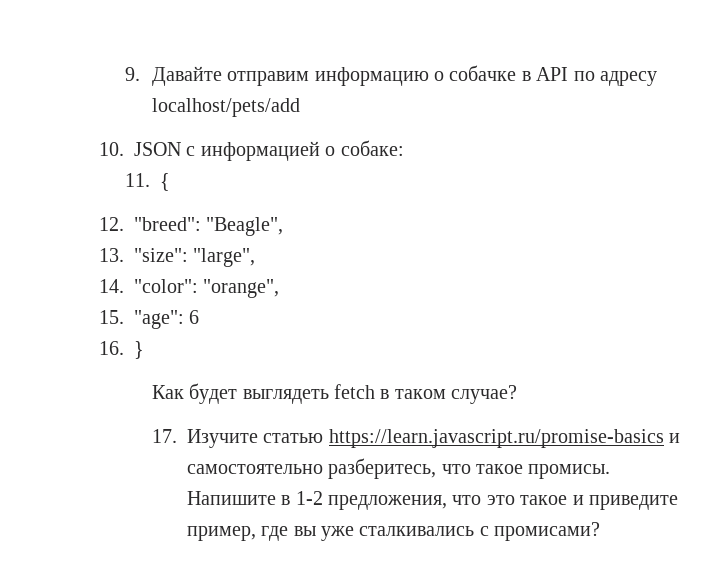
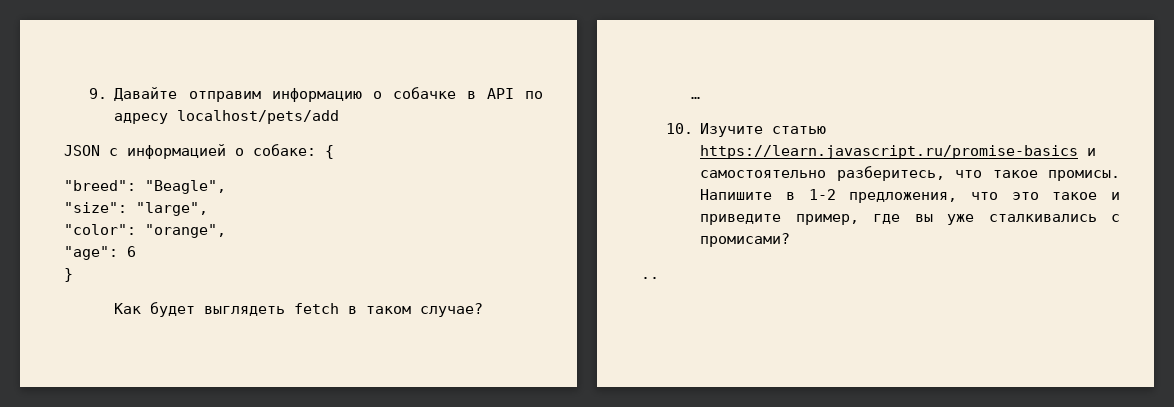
- 10. JSON с информацией о собаке:
- 11. {
+ JSON с информацией о собаке: {
- 12. "breed": "Beagle",
+ "breed": "Beagle",
- 13. "size": "large",
+ "size": "large",
- 14. "color": "orange",
+ "color": "orange",
- 15. "age": 6
+ "age": 6
- 16. }
+ }
- 17. Изучите статью https://learn.javascript.ru/promise-basics и самостоятельно разберитесь, что такое промисы.
+ …
+ 10. Изучите статью https://learn.javascript.ru/promise-basics и самостоятельно разберитесь, что такое промисы.
+ ..

